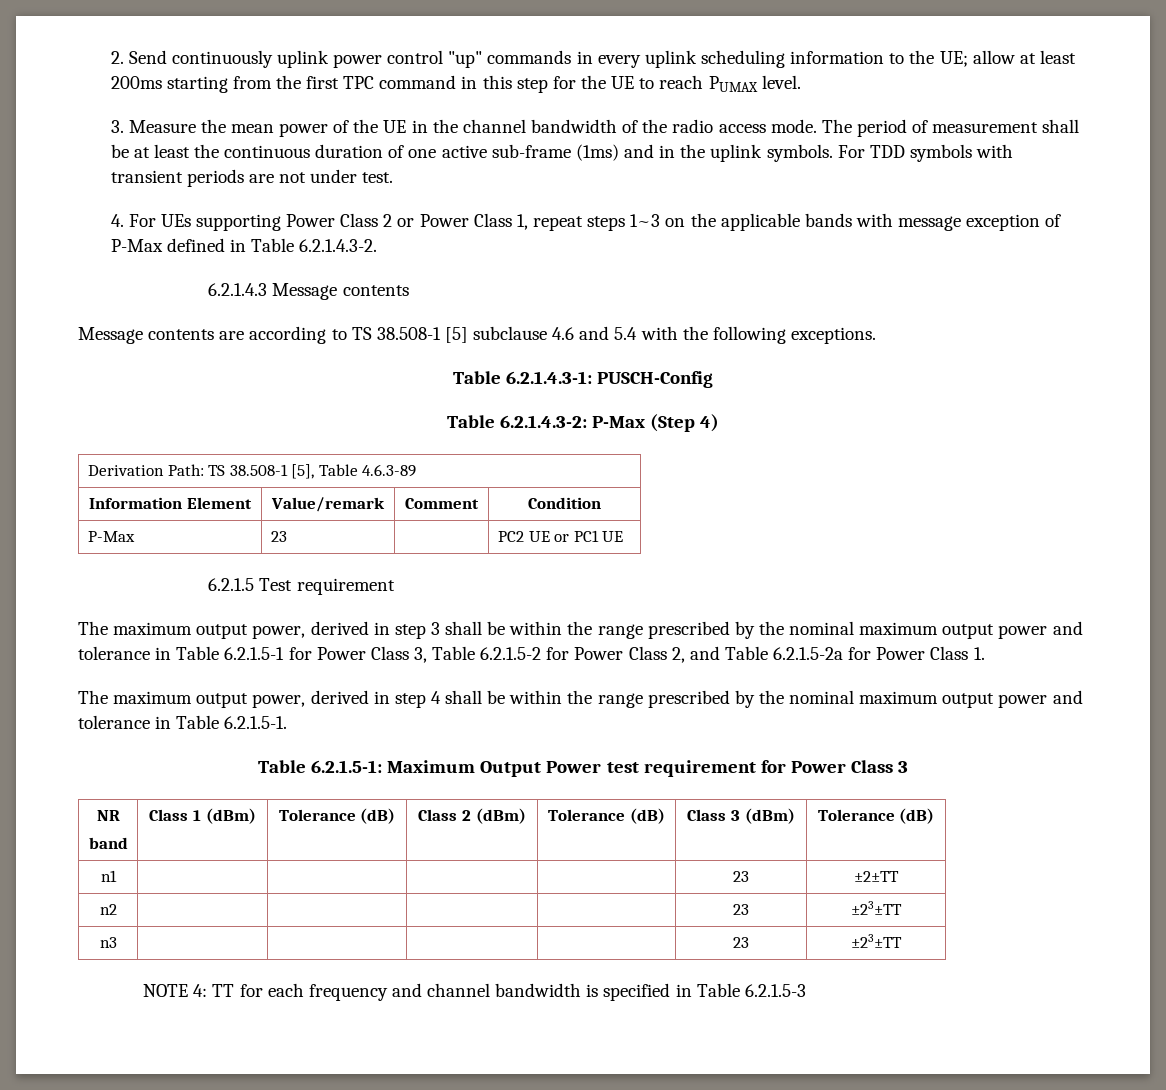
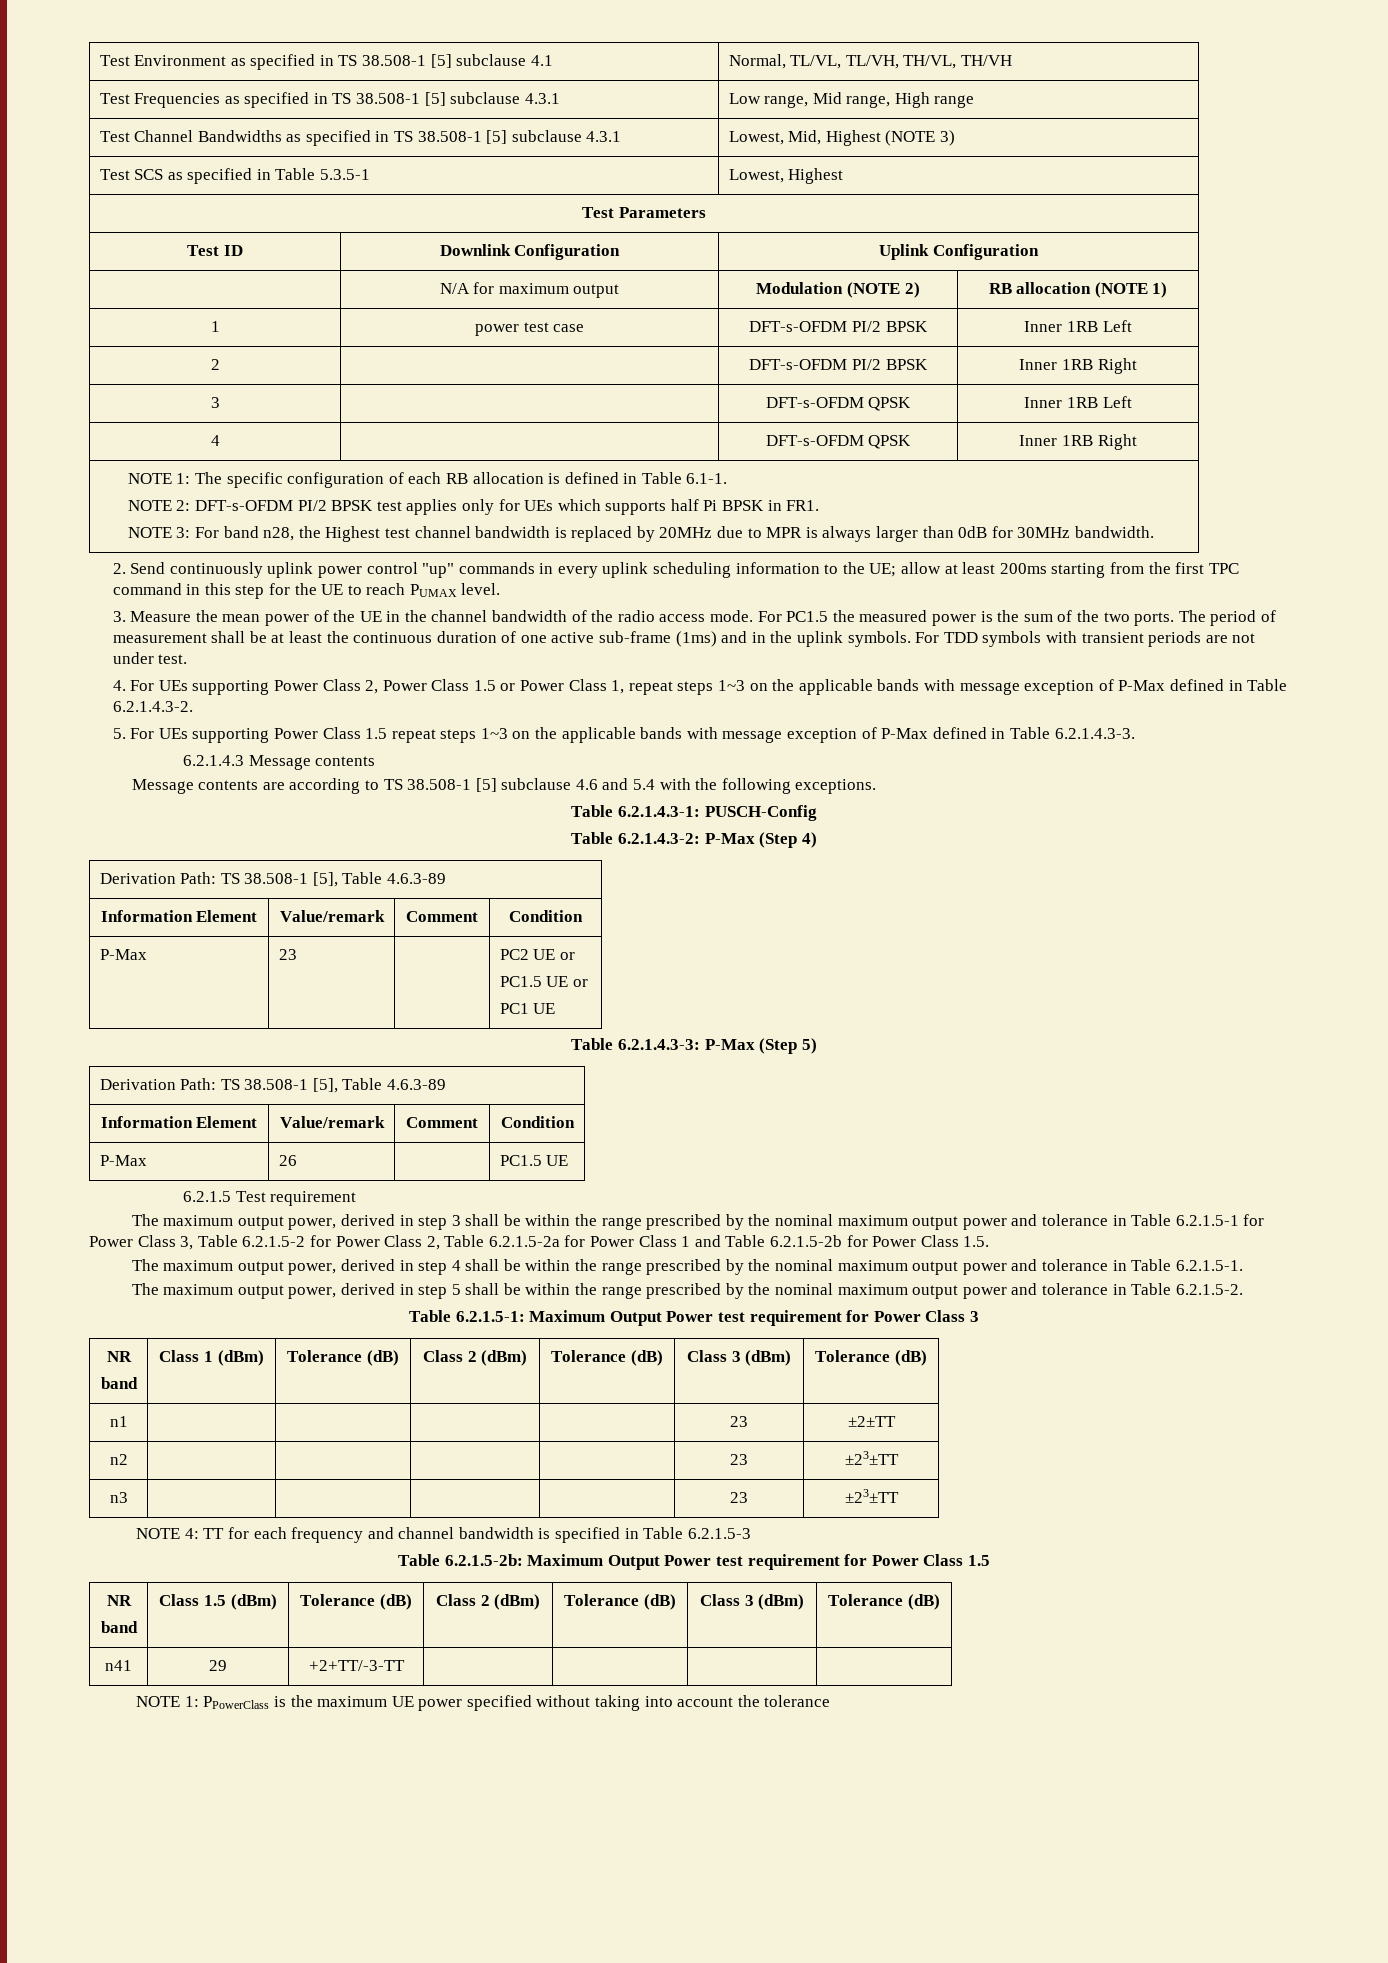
+ Test Environment as specified in TS 38.508-1 [5] subclause 4.1 | Normal, TL/VL, TL/VH, TH/VL, TH/VH
+ Test Frequencies as specified in TS 38.508-1 [5] subclause 4.3.1 | Low range, Mid range, High range
+ Test Channel Bandwidths as specified in TS 38.508-1 [5] subclause 4.3.1 | Lowest, Mid, Highest (NOTE 3)
+ Test SCS as specified in Table 5.3.5-1 | Lowest, Highest
+ Test Parameters
+ Test ID | Downlink Configuration | Uplink Configuration
+ | N/A for maximum output | Modulation (NOTE 2) | RB allocation (NOTE 1)
+ 1 | power test case | DFT-s-OFDM PI/2 BPSK | Inner 1RB Left
+ 2 | | DFT-s-OFDM PI/2 BPSK | Inner 1RB Right
+ 3 | | DFT-s-OFDM QPSK | Inner 1RB Left
+ 4 | | DFT-s-OFDM QPSK | Inner 1RB Right
+ NOTE 1: The specific configuration of each RB allocation is defined in Table 6.1-1.
+ NOTE 2: DFT-s-OFDM PI/2 BPSK test applies only for UEs which supports half Pi BPSK in FR1.
+ NOTE 3: For band n28, the Highest test channel bandwidth is replaced by 20MHz due to MPR is always larger than 0dB for 30MHz bandwidth.
+ For PC1.5 the measured power is the sum of the two ports.
- 4. For UEs supporting Power Class 2 or Power Class 1, repeat steps 1~3 on the applicable bands with message exception of P-Max defined in Table 6.2.1.4.3-2.
+ 4. For UEs supporting Power Class 2, Power Class 1.5 or Power Class 1, repeat steps 1~3 on the applicable bands with message exception of P-Max defined in Table 6.2.1.4.3-2.
+ 5. For UEs supporting Power Class 1.5 repeat steps 1~3 on the applicable bands with message exception of P-Max defined in Table 6.2.1.4.3-3.
- P-Max | 23 | | PC2 UE or PC1 UE
+ P-Max | 23 | | PC2 UE or
+ PC1.5 UE or
+ PC1 UE
+ Table 6.2.1.4.3-3: P-Max (Step 5)
+ Derivation Path: TS 38.508-1 [5], Table 4.6.3-89
+ Information Element | Value/remark | Comment | Condition
+ P-Max | 26 | | PC1.5 UE
- The maximum output power, derived in step 3 shall be within the range prescribed by the nominal maximum output power and tolerance in Table 6.2.1.5-1 for Power Class 3, Table 6.2.1.5-2 for Power Class 2, and Table 6.2.1.5-2a for Power Class 1.
+ The maximum output power, derived in step 3 shall be within the range prescribed by the nominal maximum output power and tolerance in Table 6.2.1.5-1 for Power Class 3, Table 6.2.1.5-2 for Power Class 2, Table 6.2.1.5-2a for Power Class 1 and Table 6.2.1.5-2b for Power Class 1.5.
+ The maximum output power, derived in step 5 shall be within the range prescribed by the nominal maximum output power and tolerance in Table 6.2.1.5-2.
+ Table 6.2.1.5-2b: Maximum Output Power test requirement for Power Class 1.5
+ NR
+ band | Class 1.5 (dBm) | Tolerance (dB) | Class 2 (dBm) | Tolerance (dB) | Class 3 (dBm) | Tolerance (dB)
+ n41 | 29 | +2+TT/-3-TT | | | |
+ NOTE 1: PPowerClass is the maximum UE power specified without taking into account the tolerance

